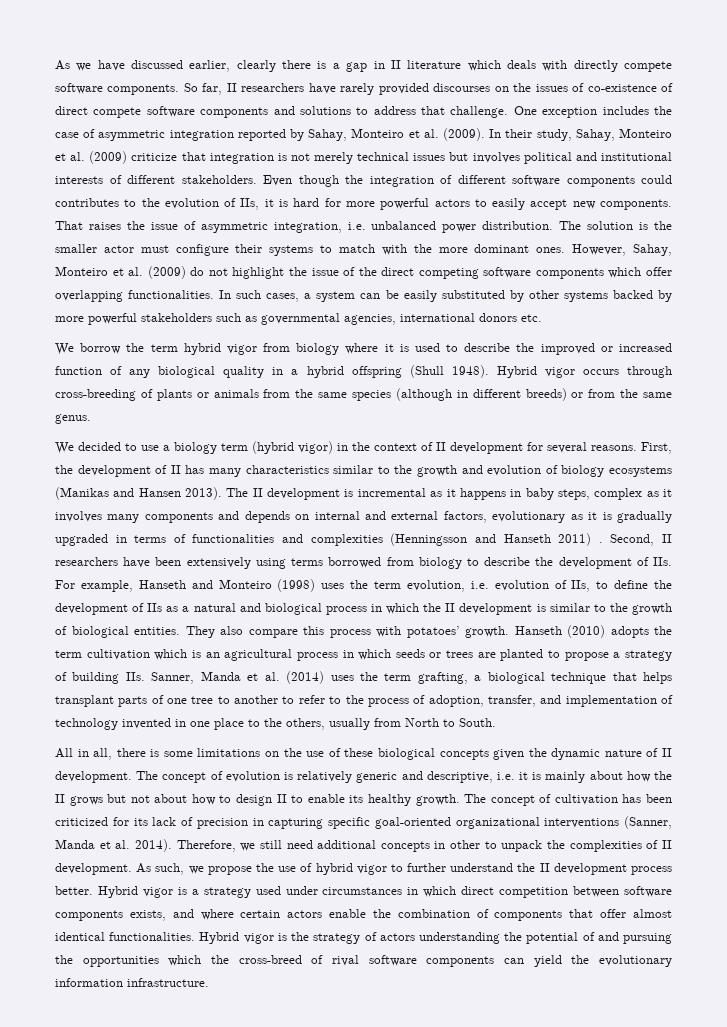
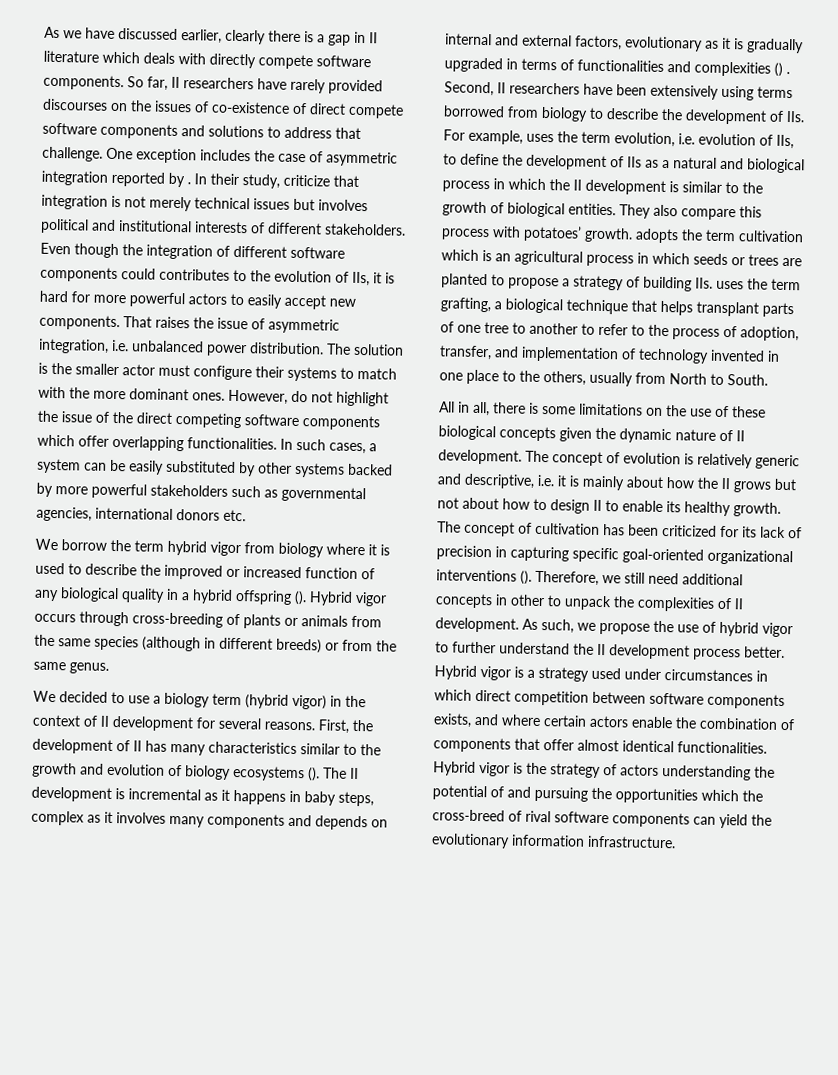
- One exception includes the case of asymmetric integration reported by Sahay, Monteiro et al. (2009). In their study, Sahay, Monteiro et al. (2009) criticize that integration is not merely technical issues but involves political and institutional interests of different stakeholders.
+ One exception includes the case of asymmetric integration reported by . In their study, criticize that integration is not merely technical issues but involves political and institutional interests of different stakeholders.
- However, Sahay, Monteiro et al. (2009) do not highlight the issue of the direct competing software components which offer overlapping functionalities.
+ However, do not highlight the issue of the direct competing software components which offer overlapping functionalities.
- We borrow the term hybrid vigor from biology where it is used to describe the improved or increased function of any biological quality in a hybrid offspring (Shull 1948).
+ We borrow the term hybrid vigor from biology where it is used to describe the improved or increased function of any biological quality in a hybrid offspring ().
- First, the development of II has many characteristics similar to the growth and evolution of biology ecosystems (Manikas and Hansen 2013).
+ First, the development of II has many characteristics similar to the growth and evolution of biology ecosystems ().
- The II development is incremental as it happens in baby steps, complex as it involves many components and depends on internal and external factors, evolutionary as it is gradually upgraded in terms of functionalities and complexities (Henningsson and Hanseth 2011) .
+ The II development is incremental as it happens in baby steps, complex as it involves many components and depends on internal and external factors, evolutionary as it is gradually upgraded in terms of functionalities and complexities () .
- Second, II researchers have been extensively using terms borrowed from biology to describe the development of IIs. For example, Hanseth and Monteiro (1998) uses the term evolution, i.e. evolution of IIs, to define the development of IIs as a natural and biological process in which the II development is similar to the growth of biological entities.
+ Second, II researchers have been extensively using terms borrowed from biology to describe the development of IIs. For example, uses the term evolution, i.e. evolution of IIs, to define the development of IIs as a natural and biological process in which the II development is similar to the growth of biological entities.
- They also compare this process with potatoes’ growth. Hanseth (2010) adopts the term cultivation which is an agricultural process in which seeds or trees are planted to propose a strategy of building IIs. Sanner, Manda et al. (2014) uses the term grafting, a biological technique that helps transplant parts of one tree to another to refer to the process of adoption, transfer, and implementation of technology invented in one place to the others, usually from North to South.
+ They also compare this process with potatoes’ growth. adopts the term cultivation which is an agricultural process in which seeds or trees are planted to propose a strategy of building IIs. uses the term grafting, a biological technique that helps transplant parts of one tree to another to refer to the process of adoption, transfer, and implementation of technology invented in one place to the others, usually from North to South.
- The concept of cultivation has been criticized for its lack of precision in capturing specific goal-oriented organizational interventions (Sanner, Manda et al. 2014).
+ The concept of cultivation has been criticized for its lack of precision in capturing specific goal-oriented organizational interventions ().

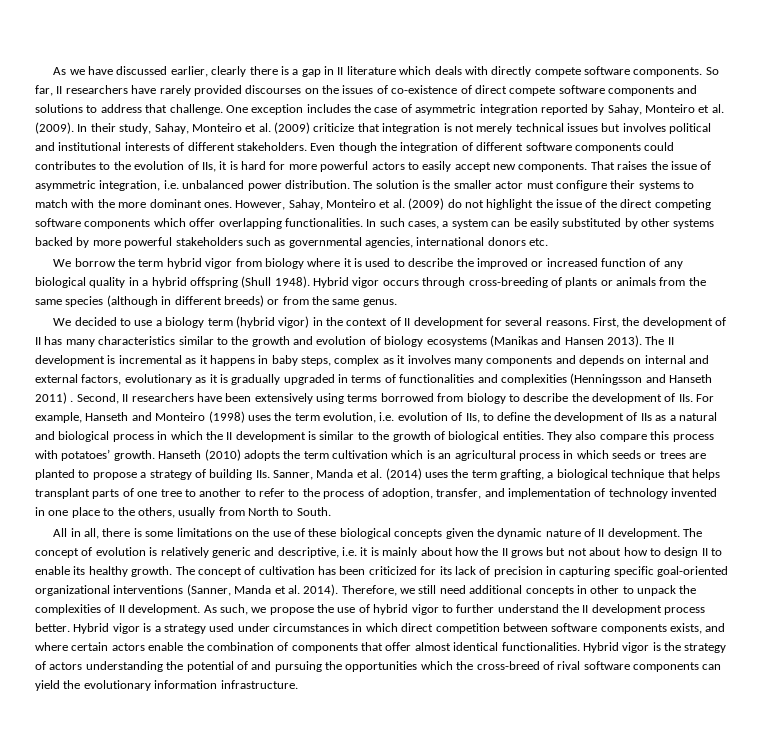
- One exception includes the case of asymmetric integration reported by . In their study, criticize that integration is not merely technical issues but involves political and institutional interests of different stakeholders.
+ One exception includes the case of asymmetric integration reported by Sahay, Monteiro et al. (2009). In their study, Sahay, Monteiro et al. (2009) criticize that integration is not merely technical issues but involves political and institutional interests of different stakeholders.
- However, do not highlight the issue of the direct competing software components which offer overlapping functionalities.
+ However, Sahay, Monteiro et al. (2009) do not highlight the issue of the direct competing software components which offer overlapping functionalities.
- We borrow the term hybrid vigor from biology where it is used to describe the improved or increased function of any biological quality in a hybrid offspring ().
+ We borrow the term hybrid vigor from biology where it is used to describe the improved or increased function of any biological quality in a hybrid offspring (Shull 1948).
- First, the development of II has many characteristics similar to the growth and evolution of biology ecosystems ().
+ First, the development of II has many characteristics similar to the growth and evolution of biology ecosystems (Manikas and Hansen 2013).
- The II development is incremental as it happens in baby steps, complex as it involves many components and depends on internal and external factors, evolutionary as it is gradually upgraded in terms of functionalities and complexities () .
+ The II development is incremental as it happens in baby steps, complex as it involves many components and depends on internal and external factors, evolutionary as it is gradually upgraded in terms of functionalities and complexities (Henningsson and Hanseth 2011) .
- Second, II researchers have been extensively using terms borrowed from biology to describe the development of IIs. For example, uses the term evolution, i.e. evolution of IIs, to define the development of IIs as a natural and biological process in which the II development is similar to the growth of biological entities.
+ Second, II researchers have been extensively using terms borrowed from biology to describe the development of IIs. For example, Hanseth and Monteiro (1998) uses the term evolution, i.e. evolution of IIs, to define the development of IIs as a natural and biological process in which the II development is similar to the growth of biological entities.
- They also compare this process with potatoes’ growth. adopts the term cultivation which is an agricultural process in which seeds or trees are planted to propose a strategy of building IIs. uses the term grafting, a biological technique that helps transplant parts of one tree to another to refer to the process of adoption, transfer, and implementation of technology invented in one place to the others, usually from North to South.
+ They also compare this process with potatoes’ growth. Hanseth (2010) adopts the term cultivation which is an agricultural process in which seeds or trees are planted to propose a strategy of building IIs. Sanner, Manda et al. (2014) uses the term grafting, a biological technique that helps transplant parts of one tree to another to refer to the process of adoption, transfer, and implementation of technology invented in one place to the others, usually from North to South.
- The concept of cultivation has been criticized for its lack of precision in capturing specific goal-oriented organizational interventions ().
+ The concept of cultivation has been criticized for its lack of precision in capturing specific goal-oriented organizational interventions (Sanner, Manda et al. 2014).

